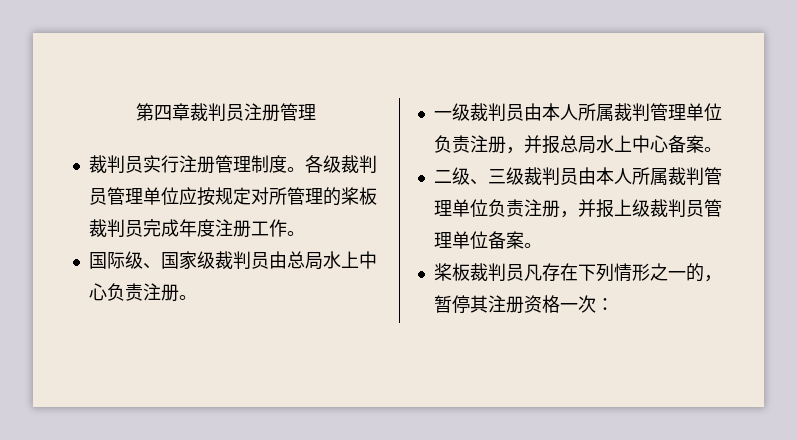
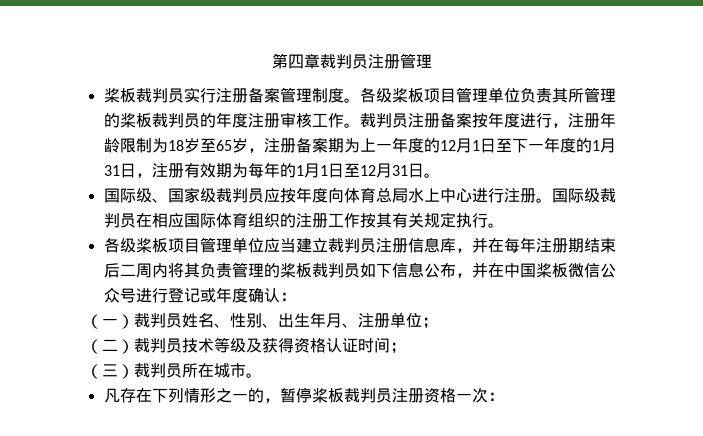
- 裁判员实行注册管理制度。
+ 桨板裁判员实行注册备案管理制度。
- 各级裁判员管理单位应按规定对所管理的桨板裁判员完成年度注册工作。
+ 各级桨板项目管理单位负责其所管理的桨板裁判员的年度注册审核工作。裁判员注册备案按年度进行，注册年龄限制为18岁至65岁，注册备案期为上一年度的12月1日至下一年度的1月31日，注册有效期为每年的1月1日至12月31日。
- 国际级、国家级裁判员由总局水上中心负责注册。
- 一级裁判员由本人所属裁判管理单位负责注册，并报总局水上中心备案。
- 二级、三级裁判员由本人所属裁判管理单位负责注册，并报上级裁判员管理单位备案。
- 桨板裁判员凡存在下列情形之一的，暂停其注册资格一次：
+ 国际级、国家级裁判员应按年度向体育总局水上中心进行注册。国际级裁判员在相应国际体育组织的注册工作按其有关规定执行。
+ 各级桨板项目管理单位应当建立裁判员注册信息库，并在每年注册期结束后二周内将其负责管理的桨板裁判员如下信息公布，并在中国桨板微信公众号进行登记或年度确认：
+ （一）裁判员姓名、性别、出生年月、注册单位；
+ （二）裁判员技术等级及获得资格认证时间；
+ （三）裁判员所在城市。
+ 凡存在下列情形之一的，暂停桨板裁判员注册资格一次：

